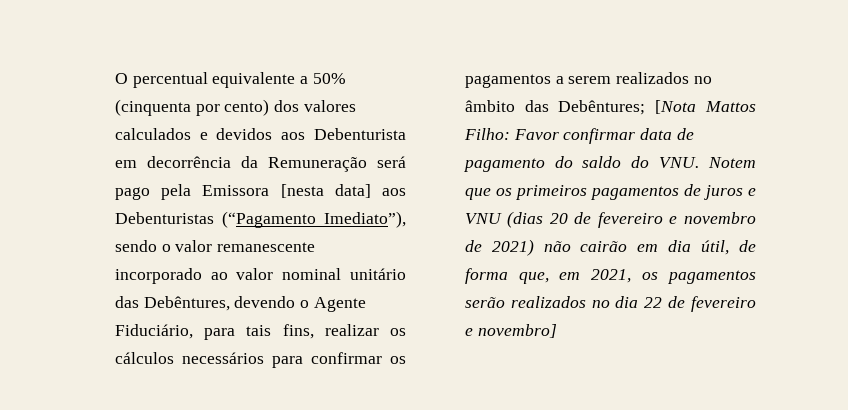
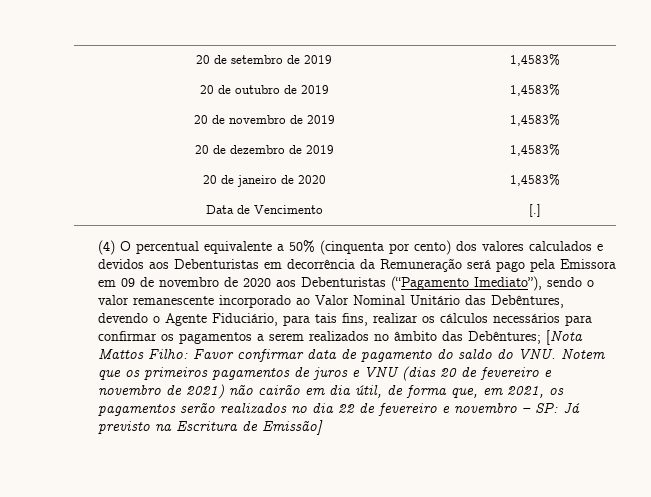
- O percentual equivalente a 50% (cinquenta por cento) dos valores calculados e devidos aos Debenturista em decorrência da Remuneração será pago pela Emissora [nesta data] aos Debenturistas (“Pagamento Imediato”), sendo o valor remanescente incorporado ao valor nominal unitário das Debêntures, devendo o Agente Fiduciário, para tais fins, realizar os cálculos necessários para confirmar os pagamentos a serem realizados no âmbito das Debêntures;
+ 20 de setembro de 2019 | 1,4583%
+ 20 de outubro de 2019 | 1,4583%
+ 20 de novembro de 2019 | 1,4583%
+ 20 de dezembro de 2019 | 1,4583%
+ 20 de janeiro de 2020 | 1,4583%
+ Data de Vencimento | [.]
+ (4) O percentual equivalente a 50% (cinquenta por cento) dos valores calculados e devidos aos Debenturistas em decorrência da Remuneração será pago pela Emissora em 09 de novembro de 2020 aos Debenturistas (“Pagamento Imediato”), sendo o valor remanescente incorporado ao Valor Nominal Unitário das Debêntures, devendo o Agente Fiduciário, para tais fins, realizar os cálculos necessários para confirmar os pagamentos a serem realizados no âmbito das Debêntures;
- Favor confirmar data de pagamento do saldo do VNU. Notem que os primeiros pagamentos de juros e VNU (dias 20 de fevereiro e novembro de 2021) não cairão em dia útil, de forma que, em 2021, os pagamentos serão realizados no dia 22 de fevereiro e novembro]
+ Favor confirmar data de pagamento do saldo do VNU. Notem que os primeiros pagamentos de juros e VNU (dias 20 de fevereiro e novembro de 2021) não cairão em dia útil, de forma que, em 2021, os pagamentos serão realizados no dia 22 de fevereiro e novembro – SP: Já previsto na Escritura de Emissão]

